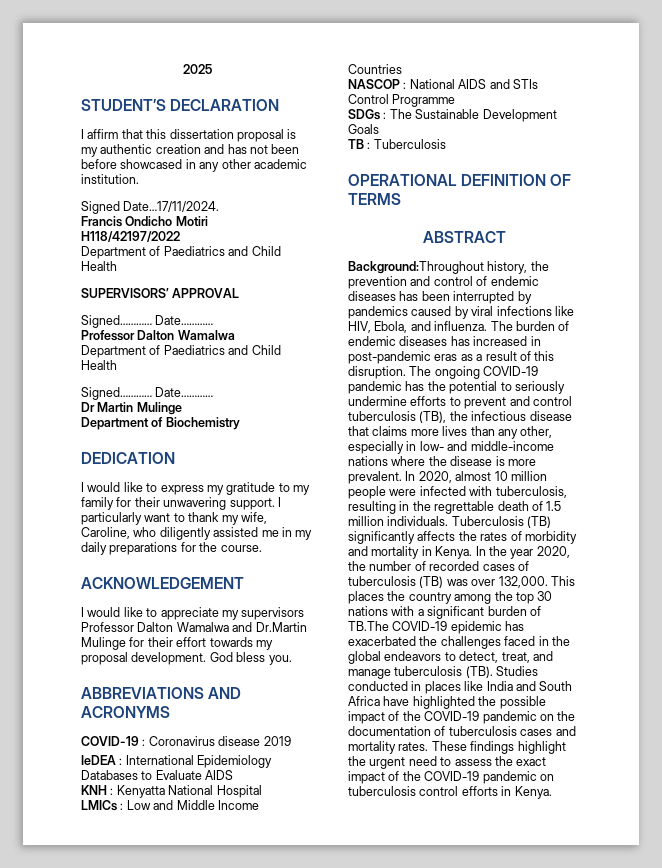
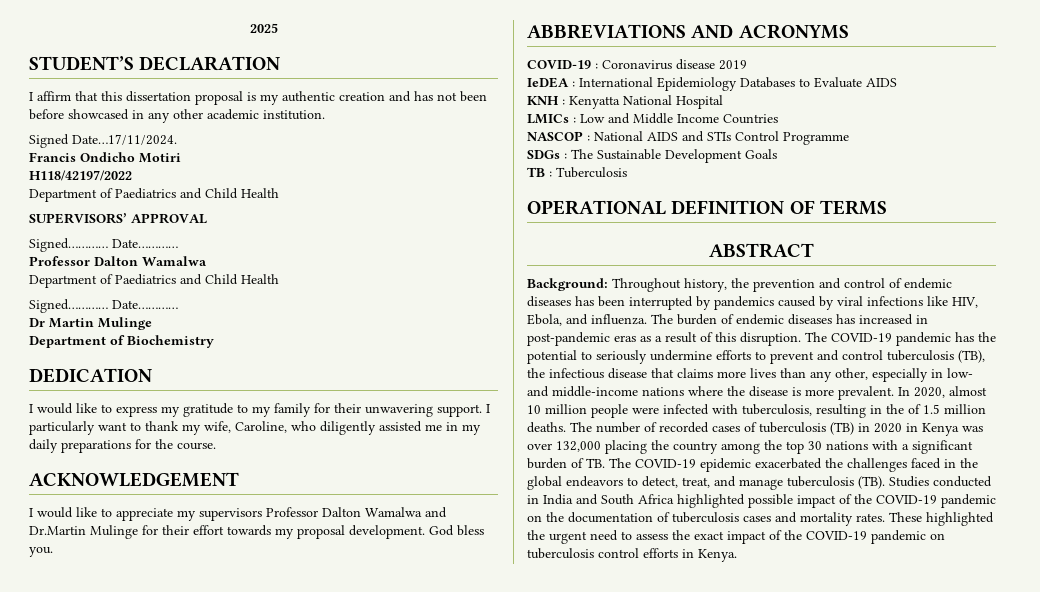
- Background:Throughout history, the prevention and control of endemic diseases has been interrupted by pandemics caused by viral infections like HIV, Ebola, and influenza.
+ Background: Throughout history, the prevention and control of endemic diseases has been interrupted by pandemics caused by viral infections like HIV, Ebola, and influenza.
- The ongoing COVID-19 pandemic has the potential to seriously undermine efforts to prevent and control tuberculosis (TB), the infectious disease that claims more lives than any other, especially in low- and middle-income nations where the disease is more prevalent.
+ The COVID-19 pandemic has the potential to seriously undermine efforts to prevent and control tuberculosis (TB), the infectious disease that claims more lives than any other, especially in low- and middle-income nations where the disease is more prevalent.
- In 2020, almost 10 million people were infected with tuberculosis, resulting in the regrettable death of 1.5 million individuals. Tuberculosis (TB) significantly affects the rates of morbidity and mortality in Kenya. In the year 2020, the number of recorded cases of tuberculosis (TB) was over 132,000. This places the country among the top 30 nations with a significant burden of TB.The COVID-19 epidemic has exacerbated the challenges faced in the global endeavors to detect, treat, and manage tuberculosis (TB). Studies conducted in places like India and South Africa have highlighted the possible impact of the COVID-19 pandemic on the documentation of tuberculosis cases and mortality rates.
+ In 2020, almost 10 million people were infected with tuberculosis, resulting in the of 1.5 million deaths. The number of recorded cases of tuberculosis (TB) in 2020 in Kenya was over 132,000 placing the country among the top 30 nations with a significant burden of TB. The COVID-19 epidemic exacerbated the challenges faced in the global endeavors to detect, treat, and manage tuberculosis (TB). Studies conducted in India and South Africa highlighted possible impact of the COVID-19 pandemic on the documentation of tuberculosis cases and mortality rates.
- These findings highlight the urgent need to assess the exact impact of the COVID-19 pandemic on tuberculosis control efforts in Kenya.
+ These highlighted the urgent need to assess the exact impact of the COVID-19 pandemic on tuberculosis control efforts in Kenya.

